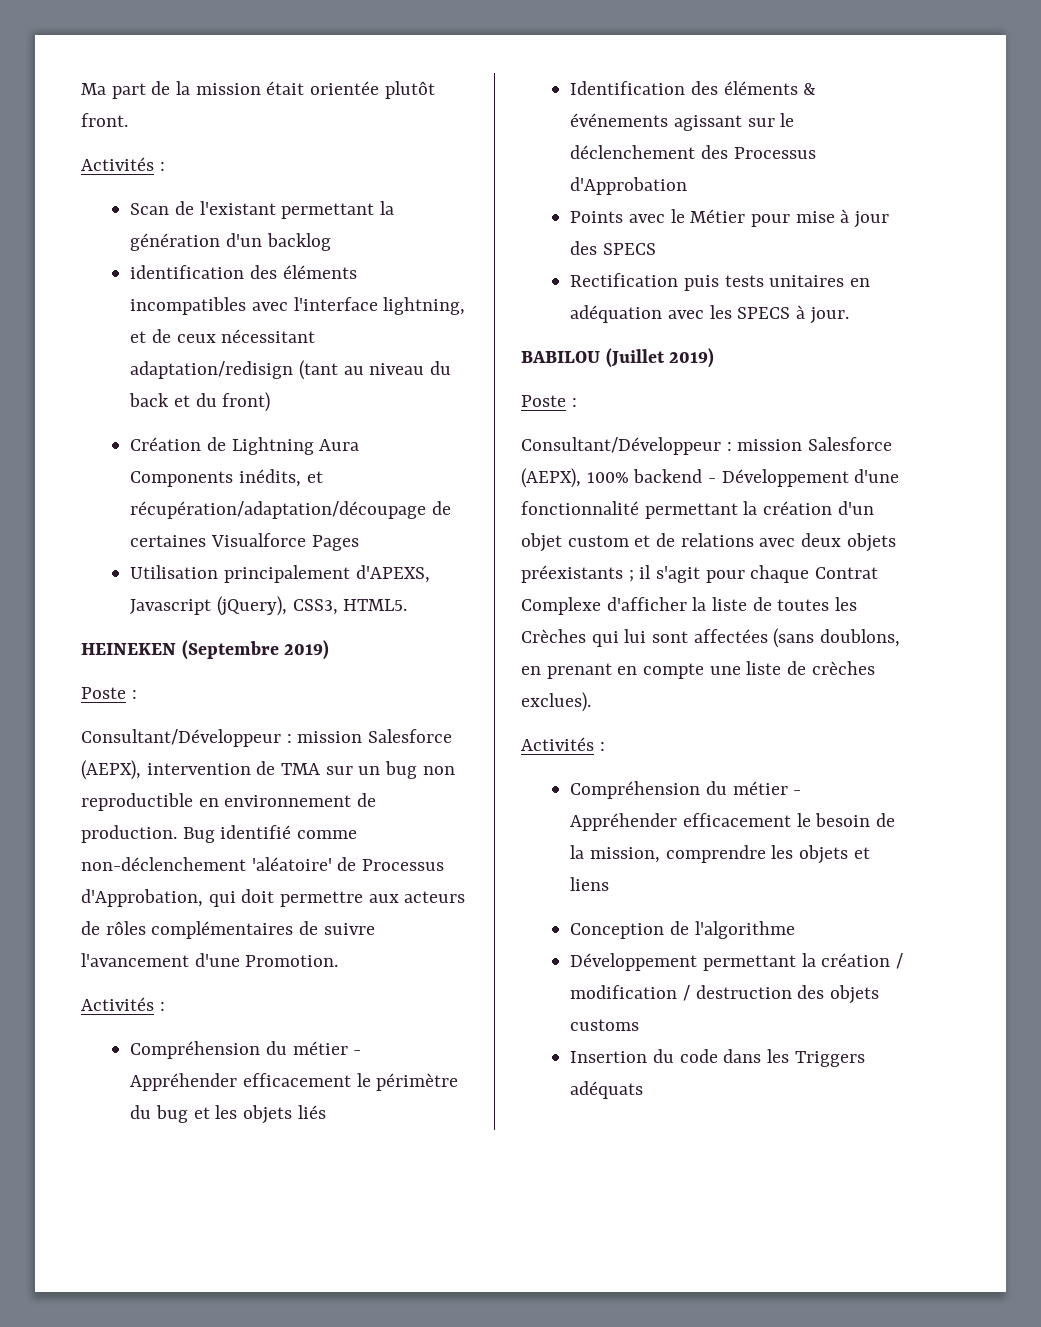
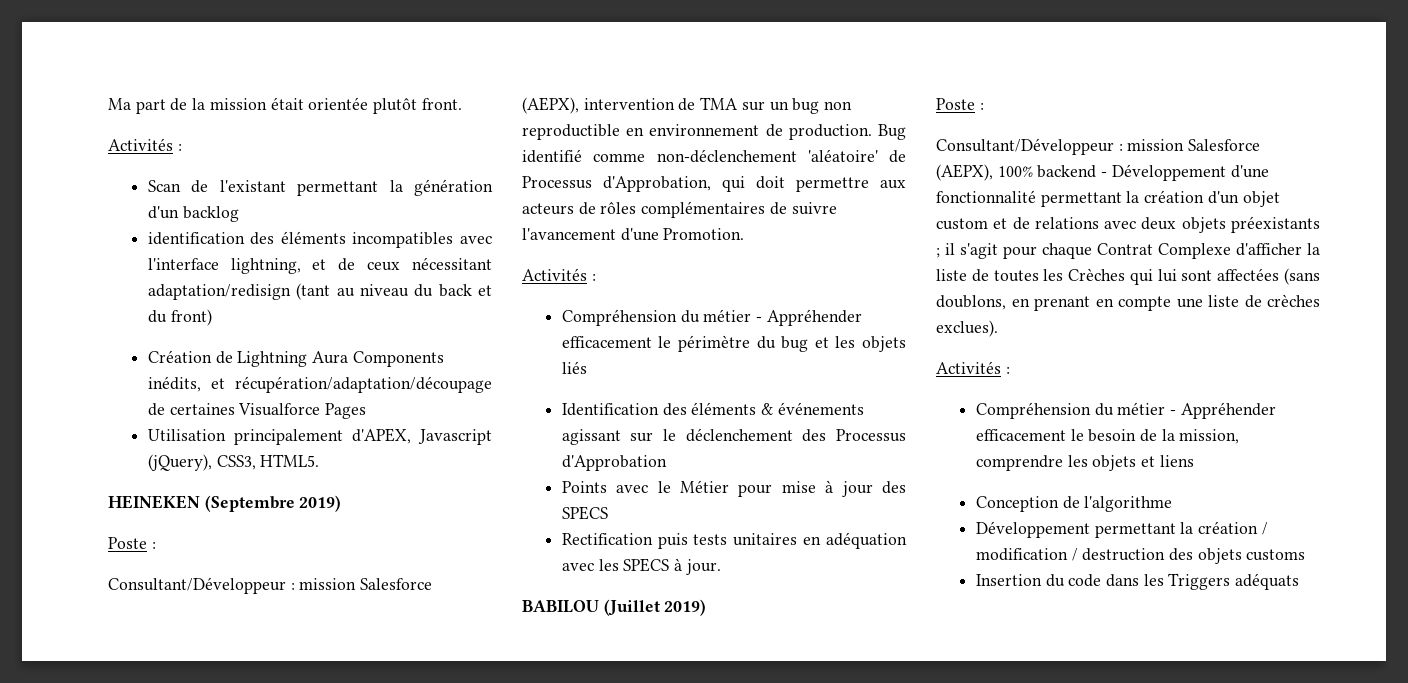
- Utilisation principalement d'APEXS, Javascript (jQuery), CSS3, HTML5.
+ Utilisation principalement d'APEX, Javascript (jQuery), CSS3, HTML5.

